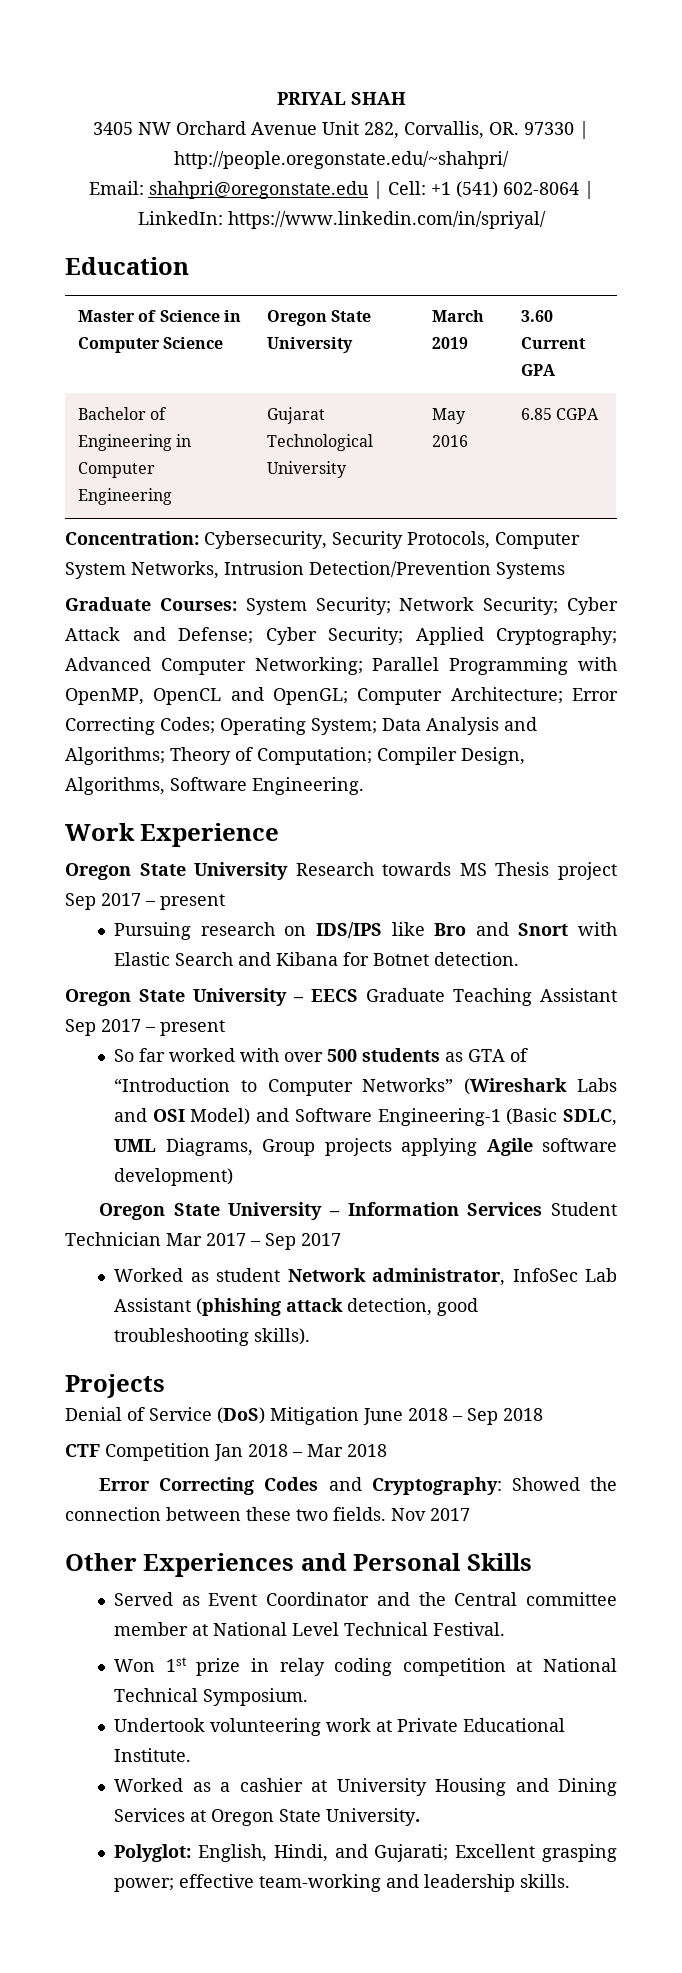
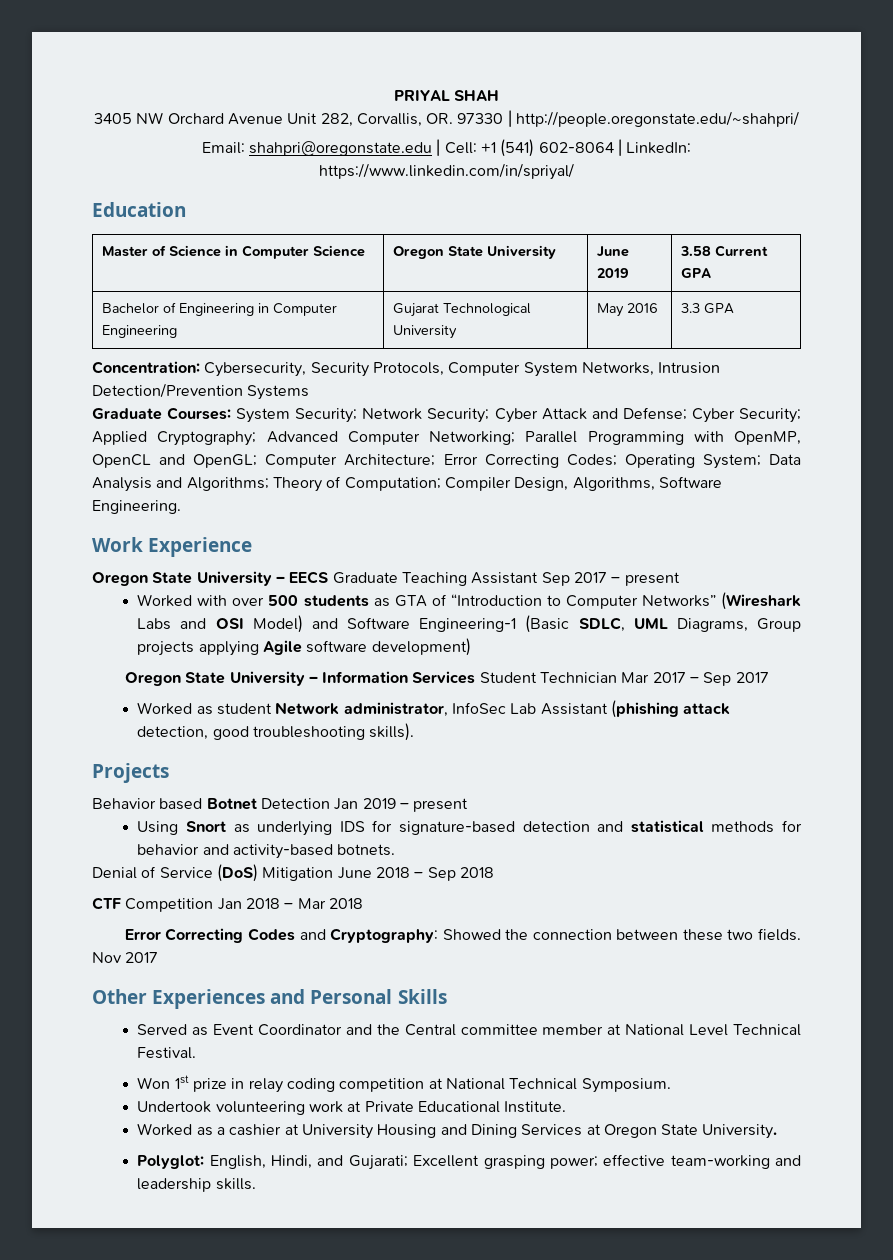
- Master of Science in Computer Science | Oregon State University | March 2019 | 3.60 Current GPA
+ Master of Science in Computer Science | Oregon State University | June 2019 | 3.58 Current GPA
- Bachelor of Engineering in Computer Engineering | Gujarat Technological University | May 2016 | 6.85 CGPA
+ Bachelor of Engineering in Computer Engineering | Gujarat Technological University | May 2016 | 3.3 GPA
- Oregon State University Research towards MS Thesis project Sep 2017 – present
- Pursuing research on IDS/IPS like Bro and Snort with Elastic Search and Kibana for Botnet detection.
- So far worked with over 500 students as GTA of “Introduction to Computer Networks” (Wireshark Labs and OSI Model) and Software Engineering-1 (Basic SDLC, UML Diagrams, Group projects applying Agile software development)
+ Worked with over 500 students as GTA of “Introduction to Computer Networks” (Wireshark Labs and OSI Model) and Software Engineering-1 (Basic SDLC, UML Diagrams, Group projects applying Agile software development)
+ Behavior based Botnet Detection Jan 2019 – present
+ Using Snort as underlying IDS for signature-based detection and statistical methods for behavior and activity-based botnets.

